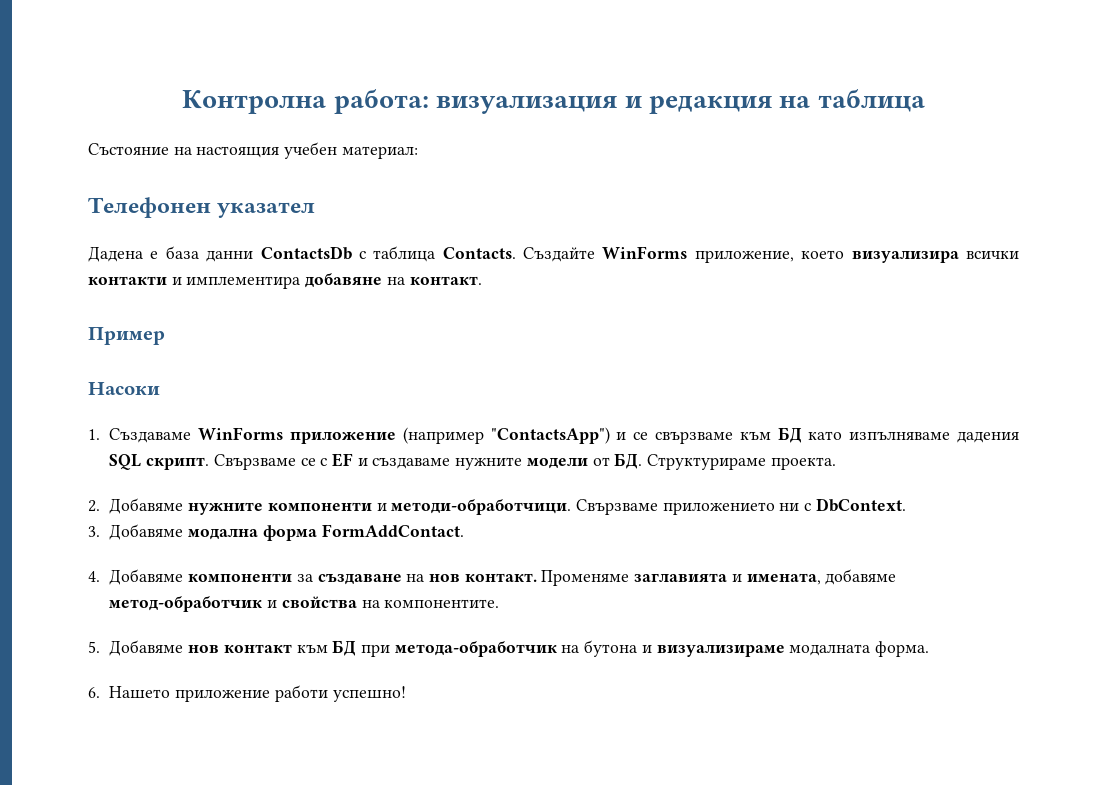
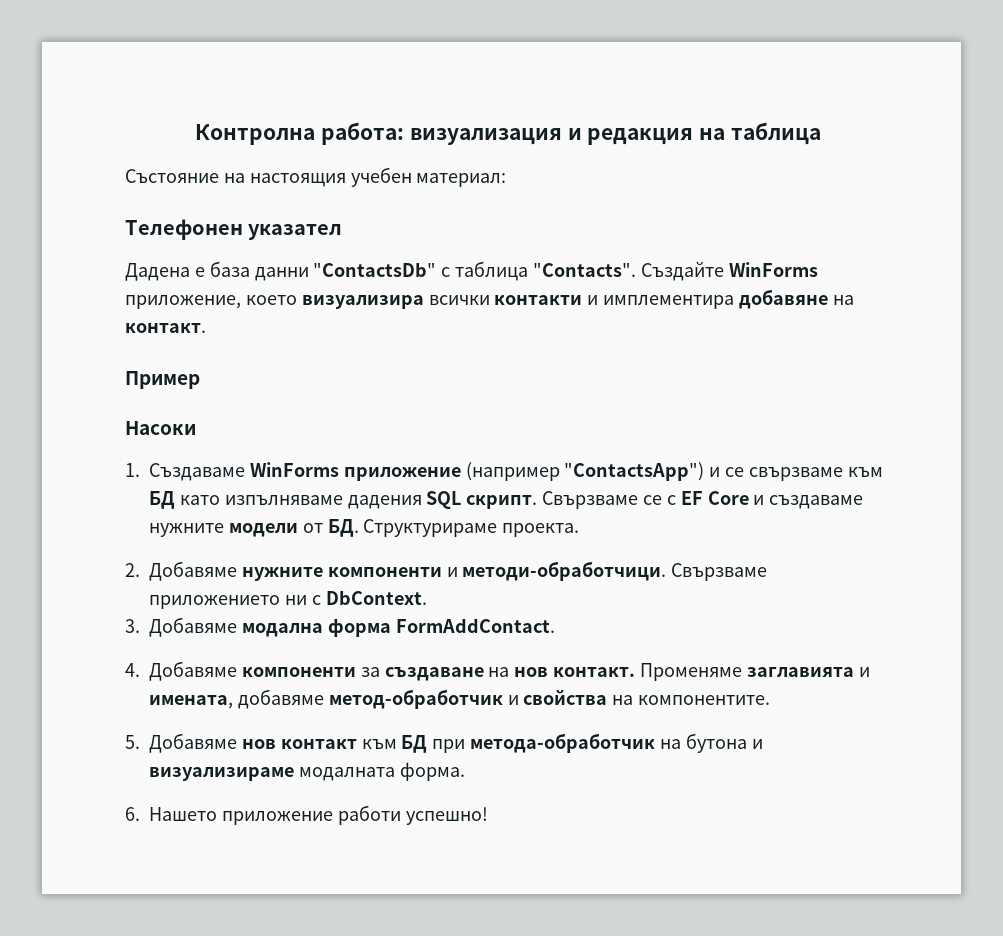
- Дадена е база данни ContactsDb с таблица Contacts.
+ Дадена е база данни "ContactsDb" с таблица "Contacts".
- Свързваме се с EF и създаваме нужните модели от БД. Структурираме проекта.
+ Свързваме се с EF Core и създаваме нужните модели от БД. Структурираме проекта.

